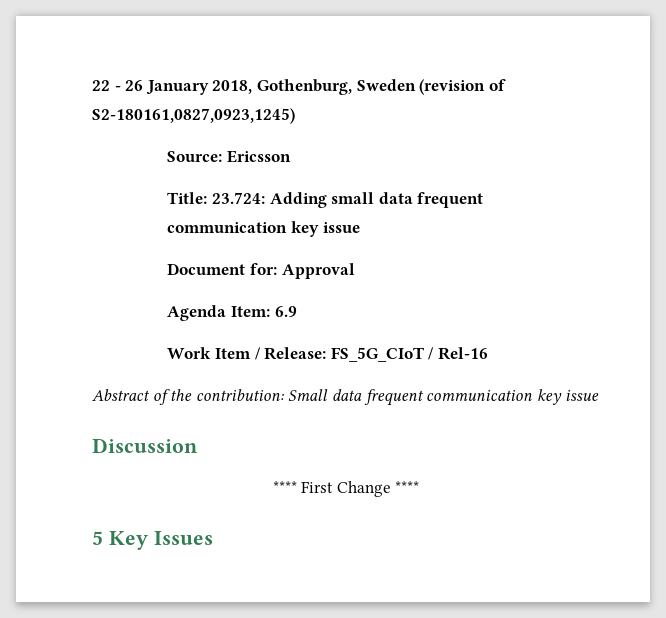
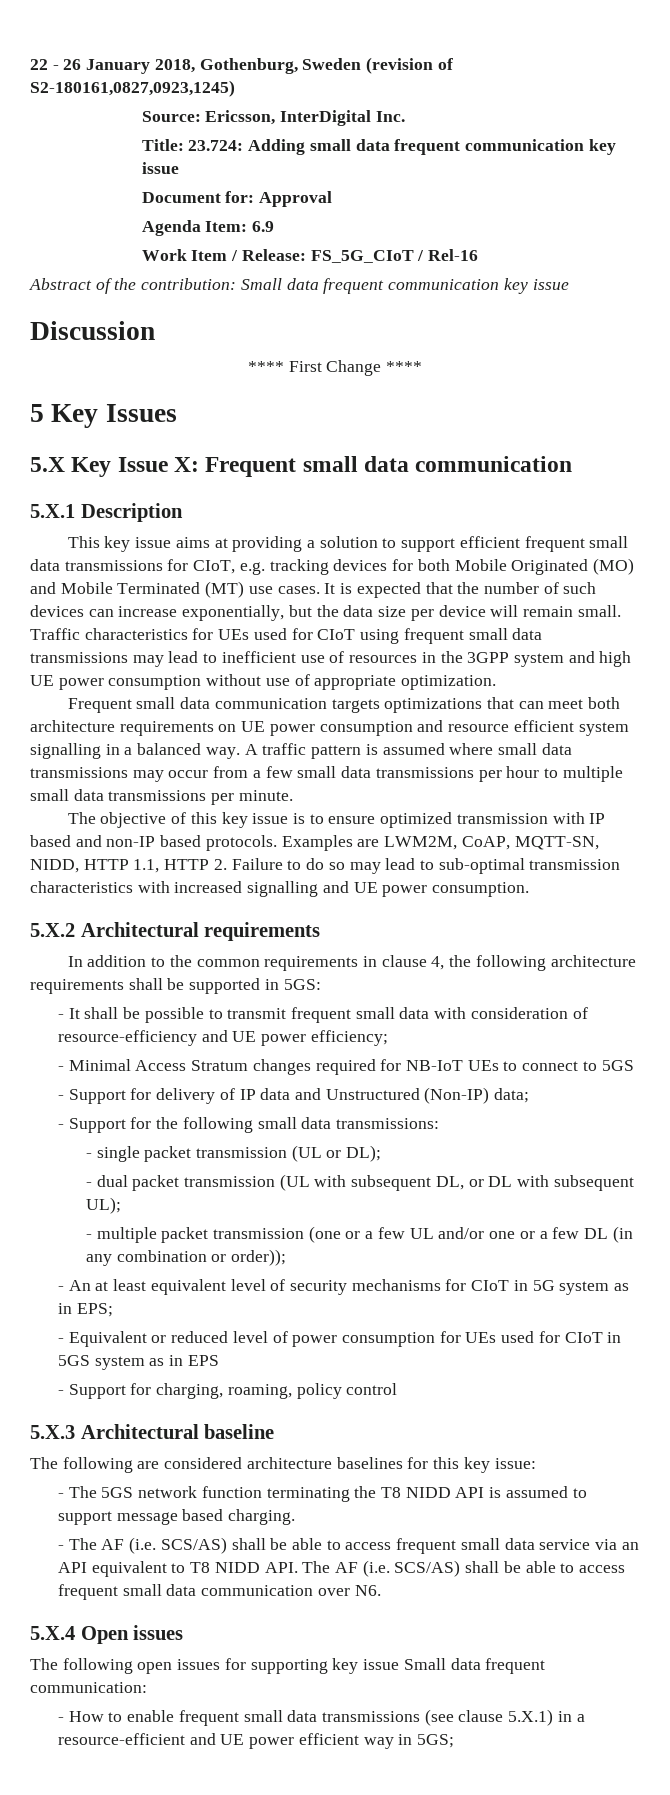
- Source: Ericsson
+ Source: Ericsson, InterDigital Inc.
+ 5.X Key Issue X: Frequent small data communication
+ 5.X.1 Description
+ This key issue aims at providing a solution to support efficient frequent small data transmissions for CIoT, e.g. tracking devices for both Mobile Originated (MO) and Mobile Terminated (MT) use cases. It is expected that the number of such devices can increase exponentially, but the data size per device will remain small. Traffic characteristics for UEs used for CIoT using frequent small data transmissions may lead to inefficient use of resources in the 3GPP system and high UE power consumption without use of appropriate optimization.
+ Frequent small data communication targets optimizations that can meet both architecture requirements on UE power consumption and resource efficient system signalling in a balanced way. A traffic pattern is assumed where small data transmissions may occur from a few small data transmissions per hour to multiple small data transmissions per minute.
+ The objective of this key issue is to ensure optimized transmission with IP based and non-IP based protocols. Examples are LWM2M, CoAP, MQTT-SN, NIDD, HTTP 1.1, HTTP 2. Failure to do so may lead to sub-optimal transmission characteristics with increased signalling and UE power consumption.
+ 5.X.2 Architectural requirements
+ In addition to the common requirements in clause 4, the following architecture requirements shall be supported in 5GS:
+ - It shall be possible to transmit frequent small data with consideration of resource-efficiency and UE power efficiency;
+ - Minimal Access Stratum changes required for NB-IoT UEs to connect to 5GS
+ - Support for delivery of IP data and Unstructured (Non-IP) data;
+ - Support for the following small data transmissions:
+ - single packet transmission (UL or DL);
+ - dual packet transmission (UL with subsequent DL, or DL with subsequent UL);
+ - multiple packet transmission (one or a few UL and/or one or a few DL (in any combination or order));
+ - An at least equivalent level of security mechanisms for CIoT in 5G system as in EPS;
+ - Equivalent or reduced level of power consumption for UEs used for CIoT in 5GS system as in EPS
+ - Support for charging, roaming, policy control
+ 5.X.3 Architectural baseline
+ The following are considered architecture baselines for this key issue:
+ - The 5GS network function terminating the T8 NIDD API is assumed to support message based charging.
+ - The AF (i.e. SCS/AS) shall be able to access frequent small data service via an API equivalent to T8 NIDD API. The AF (i.e. SCS/AS) shall be able to access frequent small data communication over N6.
+ 5.X.4 Open issues
+ The following open issues for supporting key issue Small data frequent communication:
+ - How to enable frequent small data transmissions (see clause 5.X.1) in a resource-efficient and UE power efficient way in 5GS;

